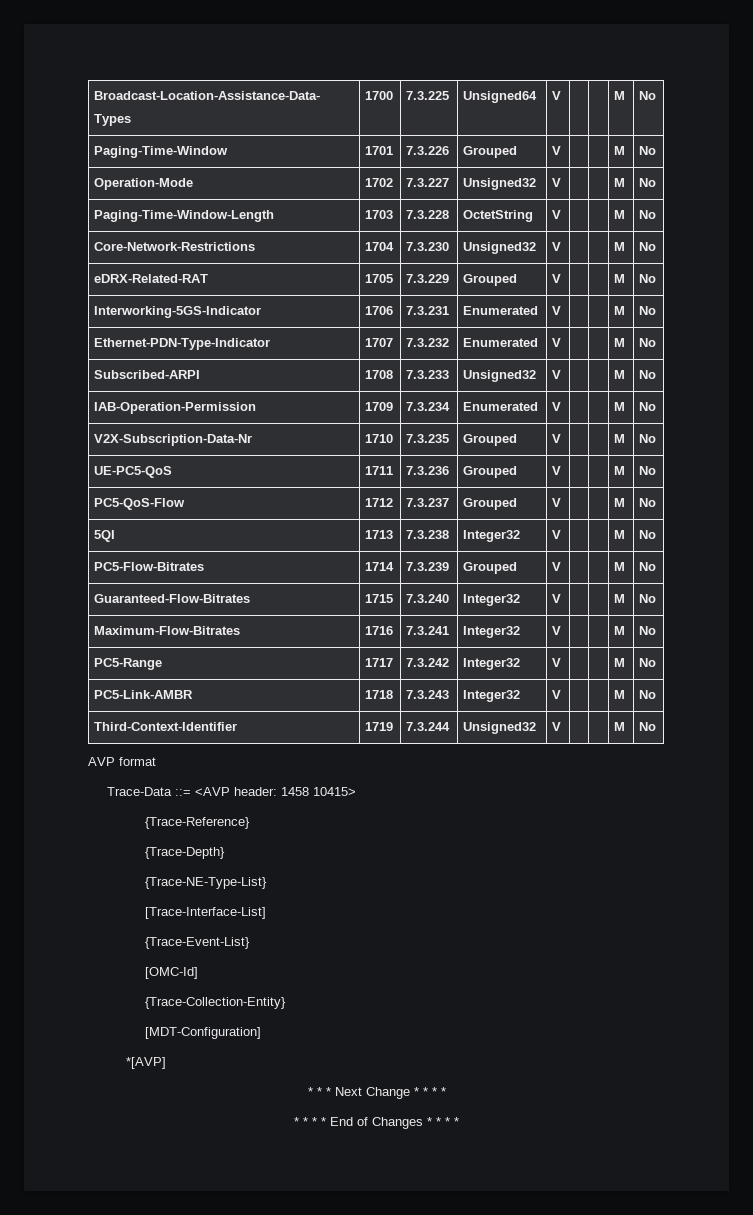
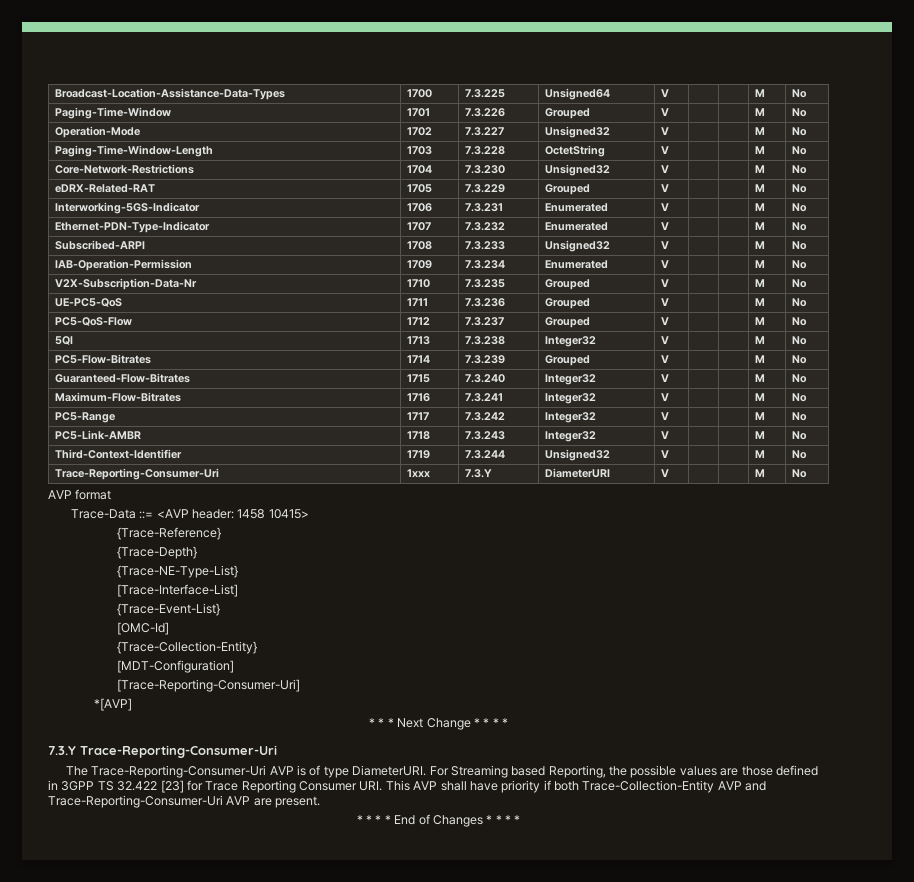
+ Trace-Reporting-Consumer-Uri | 1xxx | 7.3.Y | DiameterURI | V | | | M | No
+ [Trace-Reporting-Consumer-Uri]
+ 7.3.Y Trace-Reporting-Consumer-Uri
+ The Trace-Reporting-Consumer-Uri AVP is of type DiameterURI. For Streaming based Reporting, the possible values are those defined in 3GPP TS 32.422 [23] for Trace Reporting Consumer URI. This AVP shall have priority if both Trace-Collection-Entity AVP and Trace-Reporting-Consumer-Uri AVP are present.

